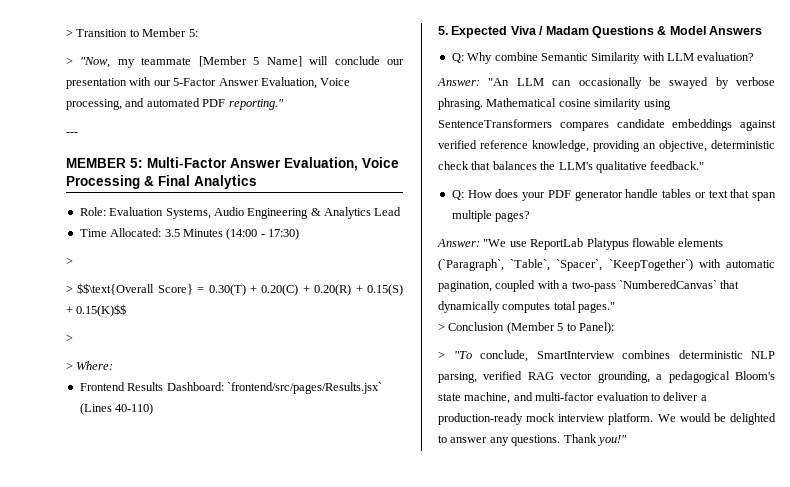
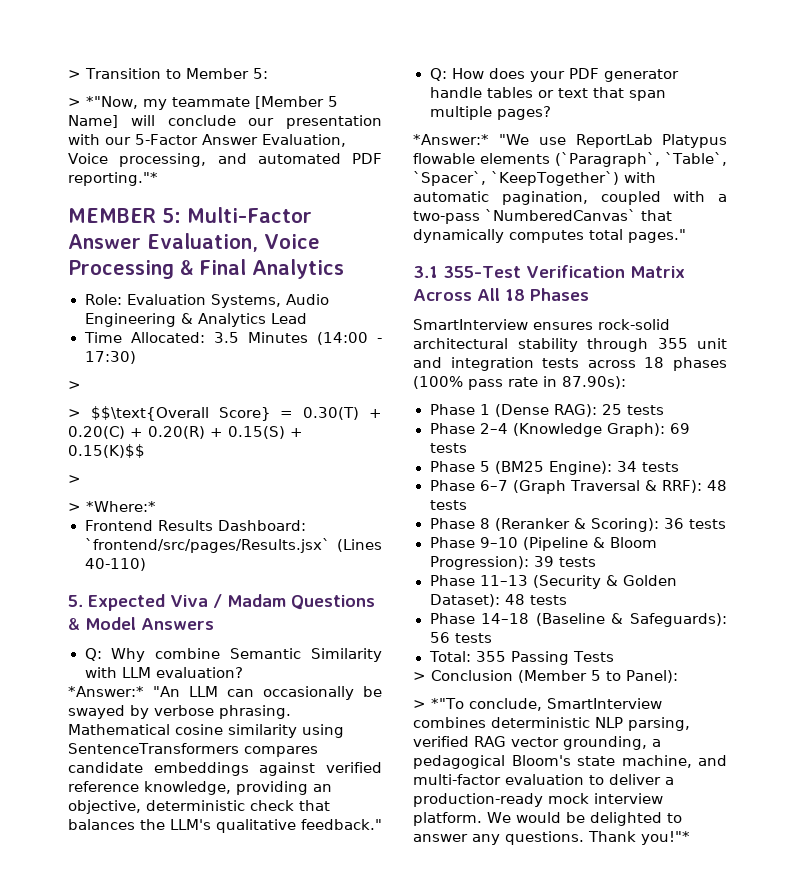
- > "Now, my teammate [Member 5 Name] will conclude our presentation with our 5-Factor Answer Evaluation, Voice processing, and automated PDF reporting."
- ---
+ > *"Now, my teammate [Member 5 Name] will conclude our presentation with our 5-Factor Answer Evaluation, Voice processing, and automated PDF reporting."*
- > Where:
+ > *Where:*
- Answer: "An LLM can occasionally be swayed by verbose phrasing.
+ *Answer:* "An LLM can occasionally be swayed by verbose phrasing.
- Answer: "We use ReportLab Platypus flowable elements (`Paragraph`, `Table`, `Spacer`, `KeepTogether`) with automatic pagination, coupled with a two-pass `NumberedCanvas` that dynamically computes total pages."
+ *Answer:* "We use ReportLab Platypus flowable elements (`Paragraph`, `Table`, `Spacer`, `KeepTogether`) with automatic pagination, coupled with a two-pass `NumberedCanvas` that dynamically computes total pages."
+ 3.1 355-Test Verification Matrix Across All 18 Phases
+ SmartInterview ensures rock-solid architectural stability through 355 unit and integration tests across 18 phases (100% pass rate in 87.90s):
+ Phase 1 (Dense RAG): 25 tests
+ Phase 2–4 (Knowledge Graph): 69 tests
+ Phase 5 (BM25 Engine): 34 tests
+ Phase 6–7 (Graph Traversal & RRF): 48 tests
+ Phase 8 (Reranker & Scoring): 36 tests
+ Phase 9–10 (Pipeline & Bloom Progression): 39 tests
+ Phase 11–13 (Security & Golden Dataset): 48 tests
+ Phase 14–18 (Baseline & Safeguards): 56 tests
+ Total: 355 Passing Tests
- > "To conclude, SmartInterview combines deterministic NLP parsing, verified RAG vector grounding, a pedagogical Bloom's state machine, and multi-factor evaluation to deliver a production-ready mock interview platform.
+ > *"To conclude, SmartInterview combines deterministic NLP parsing, verified RAG vector grounding, a pedagogical Bloom's state machine, and multi-factor evaluation to deliver a production-ready mock interview platform.
- Thank you!"
+ Thank you!"*

